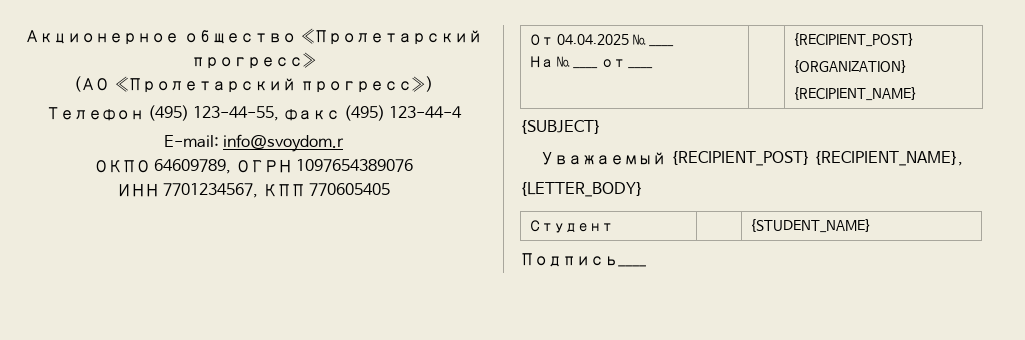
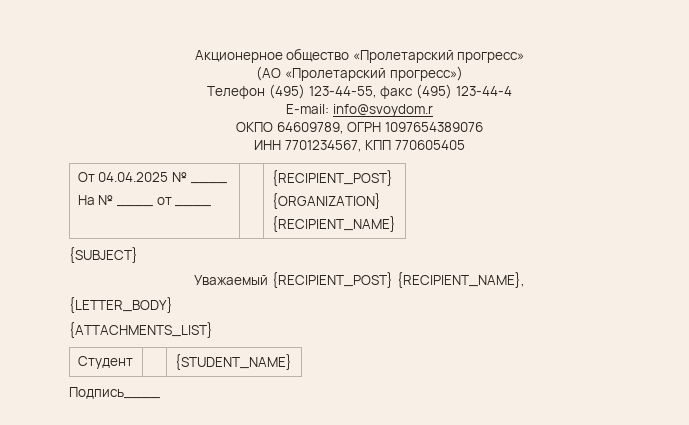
+ {ATTACHMENTS_LIST}

